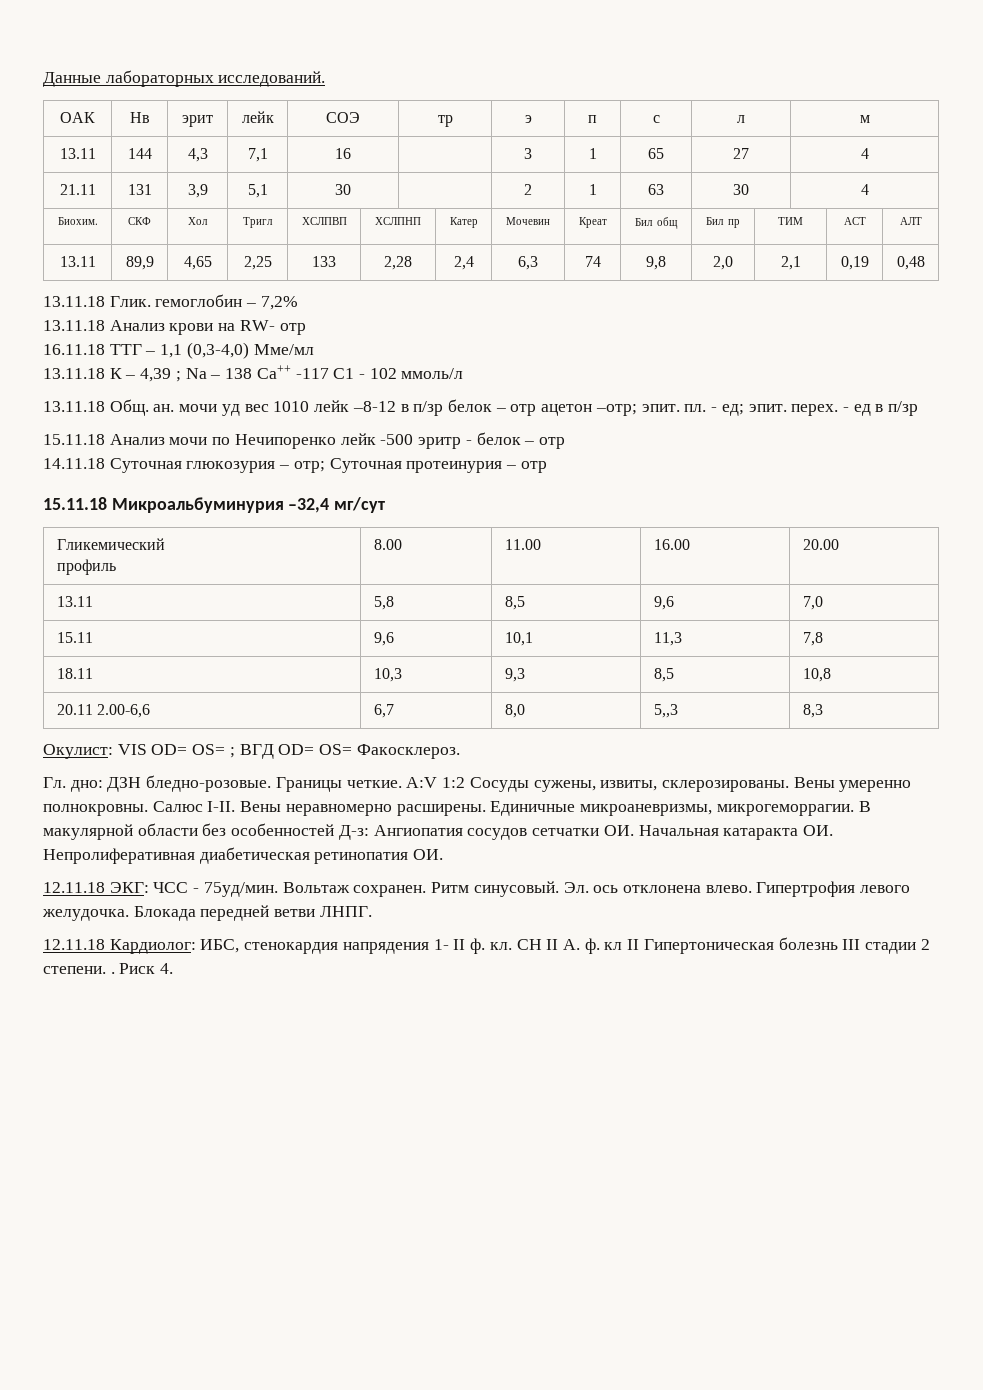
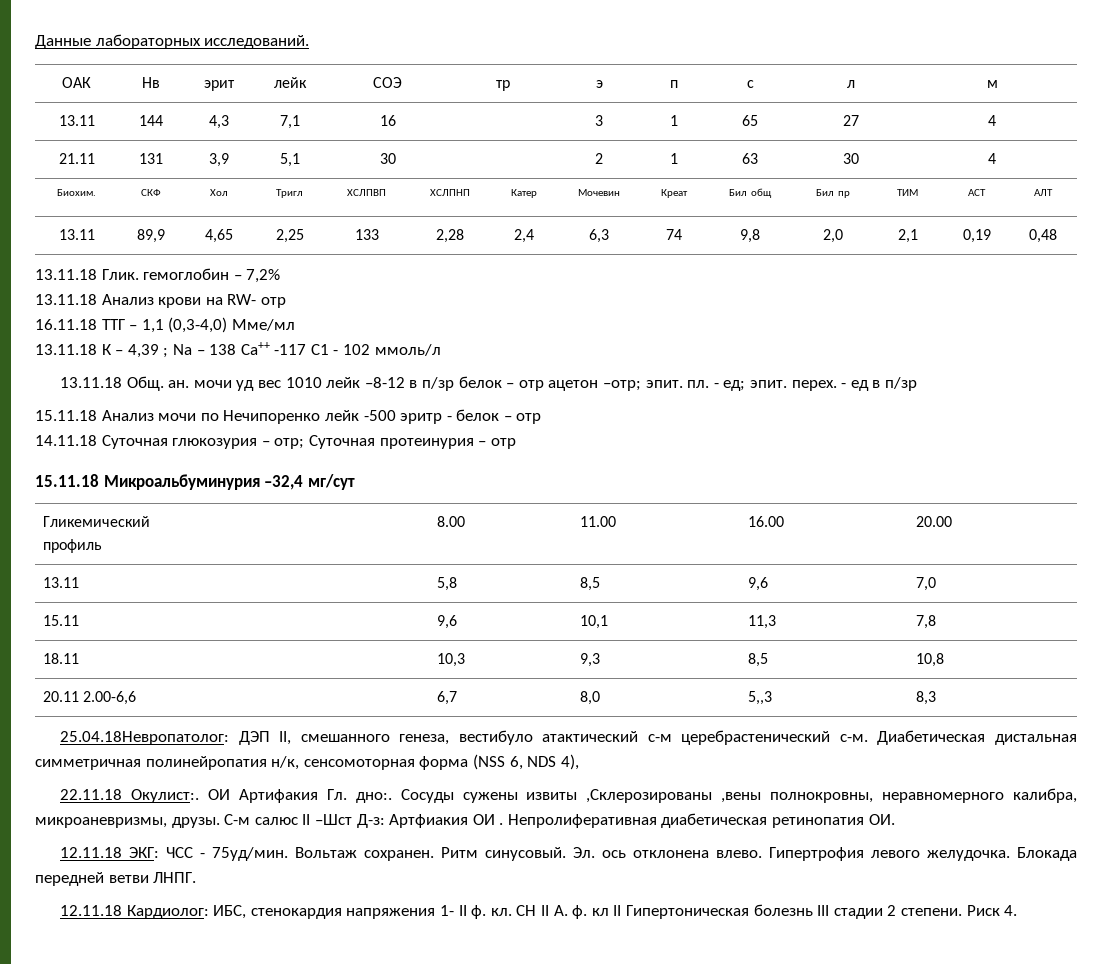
- Окулист: VIS OD= OS= ; ВГД OD= OS= Факосклероз.
- Гл. дно: ДЗН бледно-розовые. Границы четкие. А:V 1:2 Сосуды сужены, извиты, склерозированы. Вены умеренно полнокровны. Салюс I-II. Вены неравномерно расширены. Единичные микроаневризмы, микрогеморрагии. В макулярной области без особенностей Д-з: Ангиопатия сосудов сетчатки ОИ. Начальная катаракта ОИ. Непролиферативная диабетическая ретинопатия ОИ.
+ 25.04.18Невропатолог: ДЭП II, смешанного генеза, вестибуло атактический с-м церебрастенический с-м. Диабетическая дистальная симметричная полинейропатия н/к, сенсомоторная форма (NSS 6, NDS 4),
+ 22.11.18 Окулист:. ОИ Артифакия Гл. дно:. Сосуды сужены извиты ,Склерозированы ,вены полнокровны, неравномерного калибра, микроаневризмы, друзы. С-м салюс II –Шст Д-з: Артфиакия ОИ . Непролиферативная диабетическая ретинопатия ОИ.
- 12.11.18 Кардиолог: ИБС, стенокардия напрядения 1- II ф. кл.
+ 12.11.18 Кардиолог: ИБС, стенокардия напряжения 1- II ф. кл.
- СН II А. ф. кл II Гипертоническая болезнь III стадии 2 степени. .
+ СН II А. ф. кл II Гипертоническая болезнь III стадии 2 степени.

